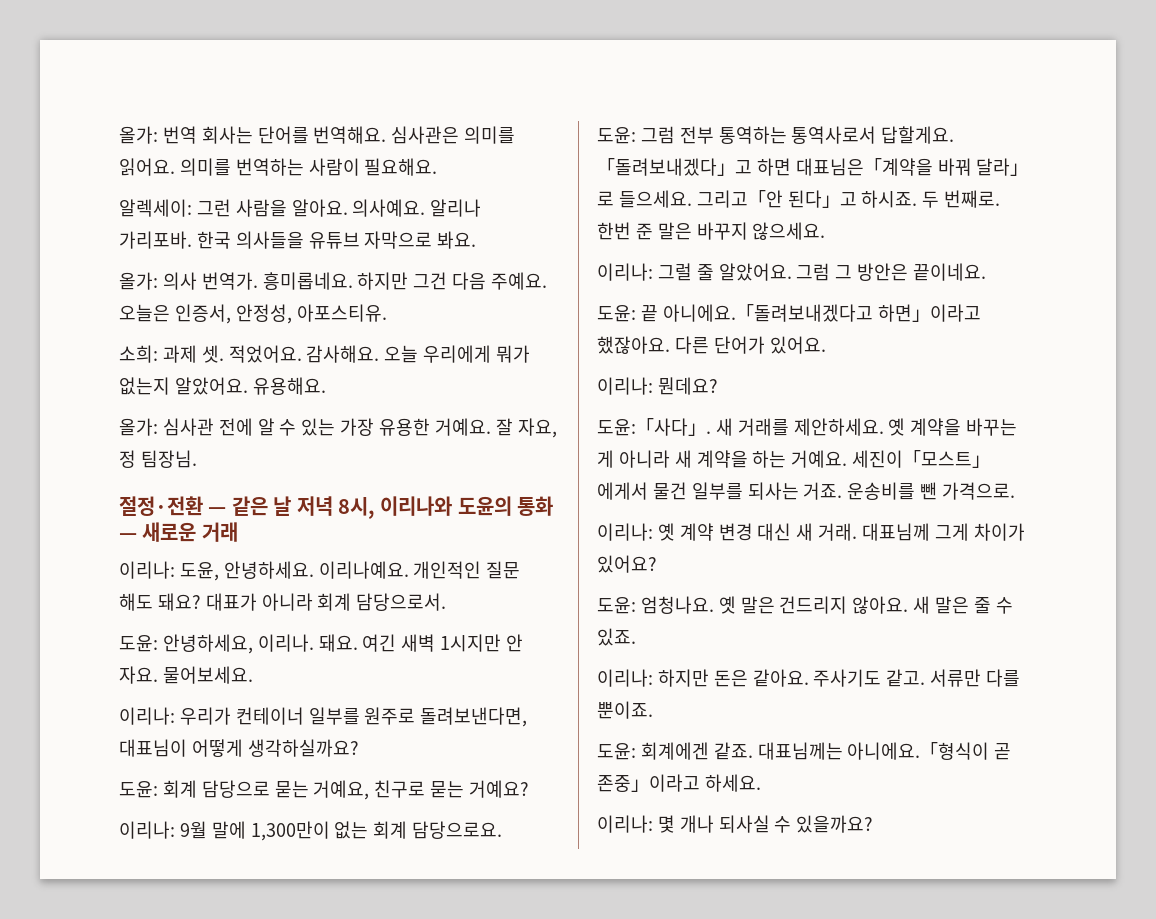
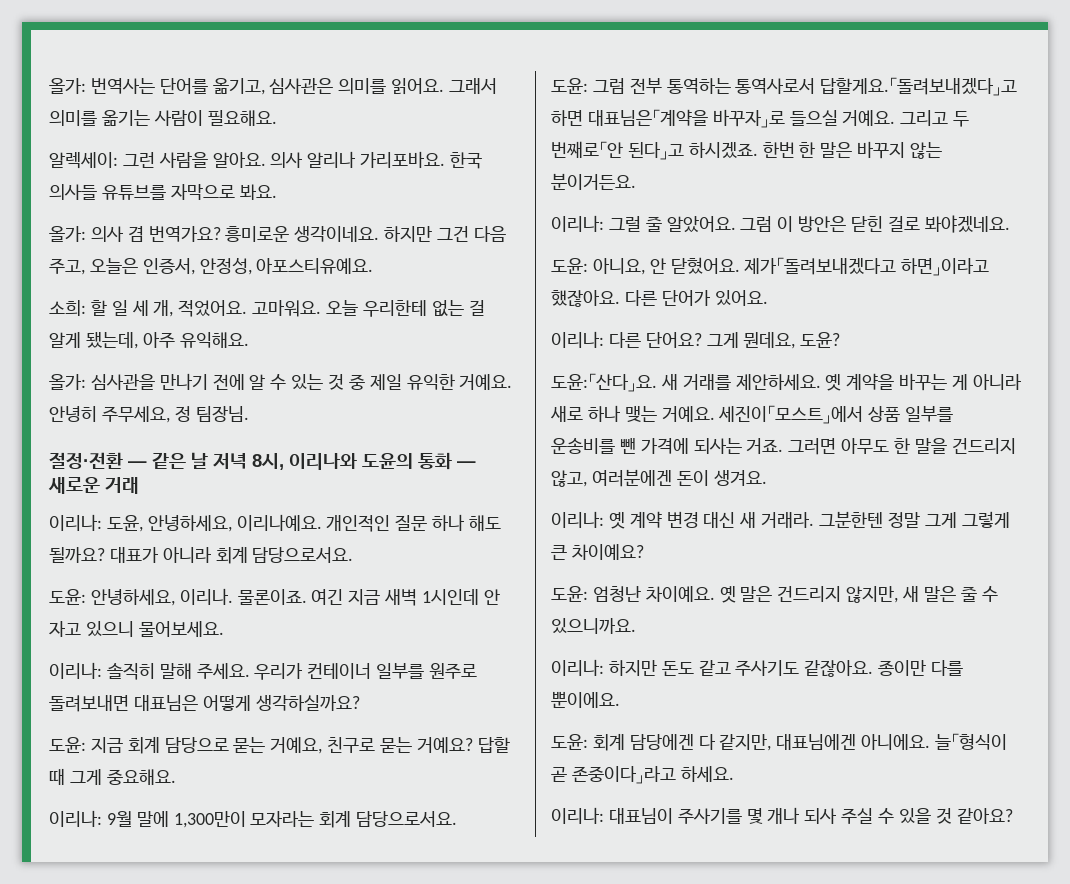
- 올가: 번역 회사는 단어를 번역해요. 심사관은 의미를 읽어요. 의미를 번역하는 사람이 필요해요.
+ 올가: 번역사는 단어를 옮기고, 심사관은 의미를 읽어요. 그래서 의미를 옮기는 사람이 필요해요.
- 의사예요. 알리나 가리포바. 한국 의사들을 유튜브 자막으로 봐요.
+ 의사 알리나 가리포바요. 한국 의사들 유튜브를 자막으로 봐요.
- 올가: 의사 번역가. 흥미롭네요.
+ 올가: 의사 겸 번역가요? 흥미로운 생각이네요.
- 하지만 그건 다음 주예요. 오늘은 인증서, 안정성, 아포스티유.
+ 하지만 그건 다음 주고, 오늘은 인증서, 안정성, 아포스티유예요.
- 소희: 과제 셋. 적었어요. 감사해요. 오늘 우리에게 뭐가 없는지 알았어요. 유용해요.
- 올가: 심사관 전에 알 수 있는 가장 유용한 거예요. 잘 자요, 정 팀장님.
+ 소희: 할 일 세 개, 적었어요. 고마워요. 오늘 우리한테 없는 걸 알게 됐는데, 아주 유익해요.
+ 올가: 심사관을 만나기 전에 알 수 있는 것 중 제일 유익한 거예요. 안녕히 주무세요, 정 팀장님.
- 이리나: 도윤, 안녕하세요. 이리나예요.
+ 이리나: 도윤, 안녕하세요, 이리나예요.
- 개인적인 질문 해도 돼요?
+ 개인적인 질문 하나 해도 될까요?
- 대표가 아니라 회계 담당으로서.
+ 대표가 아니라 회계 담당으로서요.
- 돼요. 여긴 새벽 1시지만 안 자요. 물어보세요.
+ 물론이죠. 여긴 지금 새벽 1시인데 안 자고 있으니 물어보세요.
- 이리나: 우리가 컨테이너 일부를 원주로 돌려보낸다면, 대표님이 어떻게 생각하실까요?
+ 이리나: 솔직히 말해 주세요. 우리가 컨테이너 일부를 원주로 돌려보내면 대표님은 어떻게 생각하실까요?
- 도윤: 회계 담당으로 묻는 거예요, 친구로 묻는 거예요?
+ 도윤: 지금 회계 담당으로 묻는 거예요, 친구로 묻는 거예요? 답할 때 그게 중요해요.
- 이리나: 9월 말에 1,300만이 없는 회계 담당으로요.
+ 이리나: 9월 말에 1,300만이 모자라는 회계 담당으로서요.
- 「돌려보내겠다」고 하면 대표님은「계약을 바꿔 달라」로 들으세요. 그리고「안 된다」고 하시죠. 두 번째로. 한번 준 말은 바꾸지 않으세요.
+ 「돌려보내겠다」고 하면 대표님은「계약을 바꾸자」로 들으실 거예요. 그리고 두 번째로「안 된다」고 하시겠죠. 한번 한 말은 바꾸지 않는 분이거든요.
- 그럼 그 방안은 끝이네요.
- 도윤: 끝 아니에요.「돌려보내겠다고 하면」이라고 했잖아요.
+ 그럼 이 방안은 닫힌 걸로 봐야겠네요.
+ 도윤: 아니요, 안 닫혔어요. 제가「돌려보내겠다고 하면」이라고 했잖아요.
- 이리나: 뭔데요?
+ 이리나: 다른 단어요? 그게 뭔데요, 도윤?
- 도윤:「사다」.
+ 도윤:「산다」요.
- 옛 계약을 바꾸는 게 아니라 새 계약을 하는 거예요.
+ 옛 계약을 바꾸는 게 아니라 새로 하나 맺는 거예요.
- 세진이「모스트」에게서 물건 일부를 되사는 거죠. 운송비를 뺀 가격으로.
+ 세진이「모스트」에서 상품 일부를 운송비를 뺀 가격에 되사는 거죠. 그러면 아무도 한 말을 건드리지 않고, 여러분에겐 돈이 생겨요.
- 이리나: 옛 계약 변경 대신 새 거래. 대표님께 그게 차이가 있어요?
- 도윤: 엄청나요.
+ 이리나: 옛 계약 변경 대신 새 거래라. 그분한텐 정말 그게 그렇게 큰 차이예요?
+ 도윤: 엄청난 차이예요.
- 옛 말은 건드리지 않아요. 새 말은 줄 수 있죠.
+ 옛 말은 건드리지 않지만, 새 말은 줄 수 있으니까요.
- 이리나: 하지만 돈은 같아요. 주사기도 같고. 서류만 다를 뿐이죠.
- 도윤: 회계에겐 같죠. 대표님께는 아니에요.「형식이 곧 존중」이라고 하세요.
- 이리나: 몇 개나 되사실 수 있을까요?
+ 이리나: 하지만 돈도 같고 주사기도 같잖아요. 종이만 다를 뿐이에요.
+ 도윤: 회계 담당에겐 다 같지만, 대표님에겐 아니에요. 늘「형식이 곧 존중이다」라고 하세요.
+ 이리나: 대표님이 주사기를 몇 개나 되사 주실 수 있을 것 같아요?

